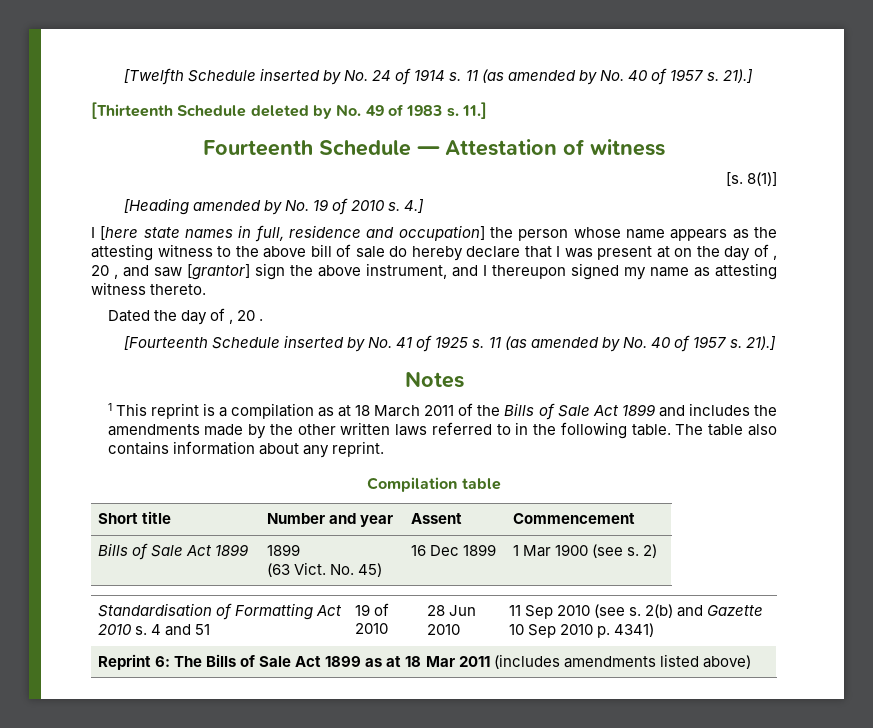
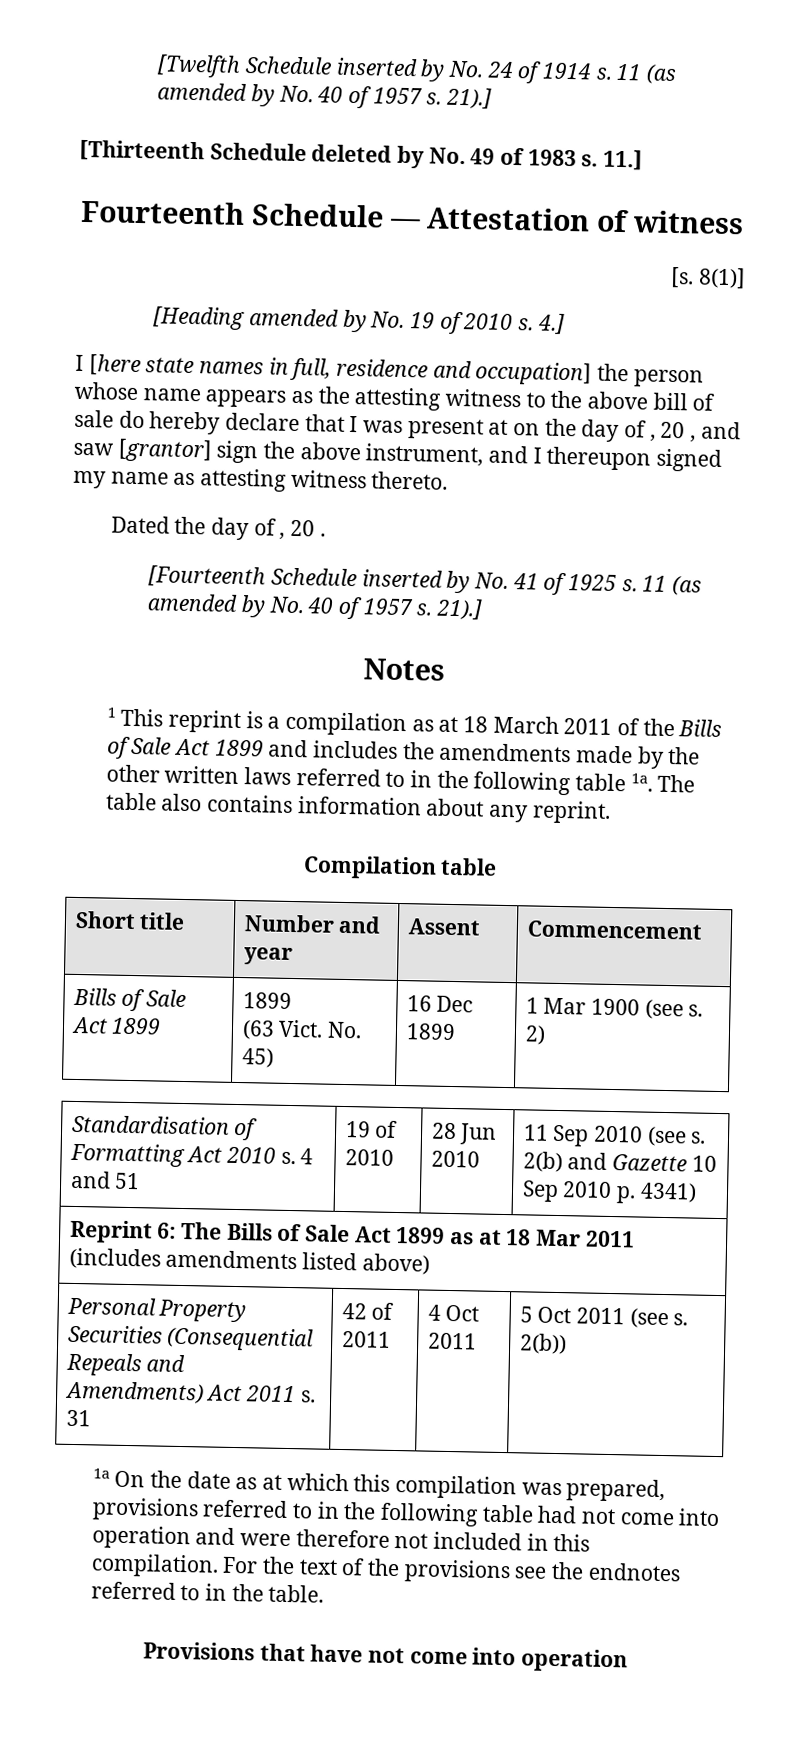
- 1 This reprint is a compilation as at 18 March 2011 of the Bills of Sale Act 1899 and includes the amendments made by the other written laws referred to in the following table.
+ 1 This reprint is a compilation as at 18 March 2011 of the Bills of Sale Act 1899 and includes the amendments made by the other written laws referred to in the following table 1a.
+ Personal Property Securities (Consequential Repeals and Amendments) Act 2011 s. 31 | 42 of 2011 | 4 Oct 2011 | 5 Oct 2011 (see s. 2(b))
+ 1a On the date as at which this compilation was prepared, provisions referred to in the following table had not come into operation and were therefore not included in this compilation. For the text of the provisions see the endnotes referred to in the table.
+ Provisions that have not come into operation

